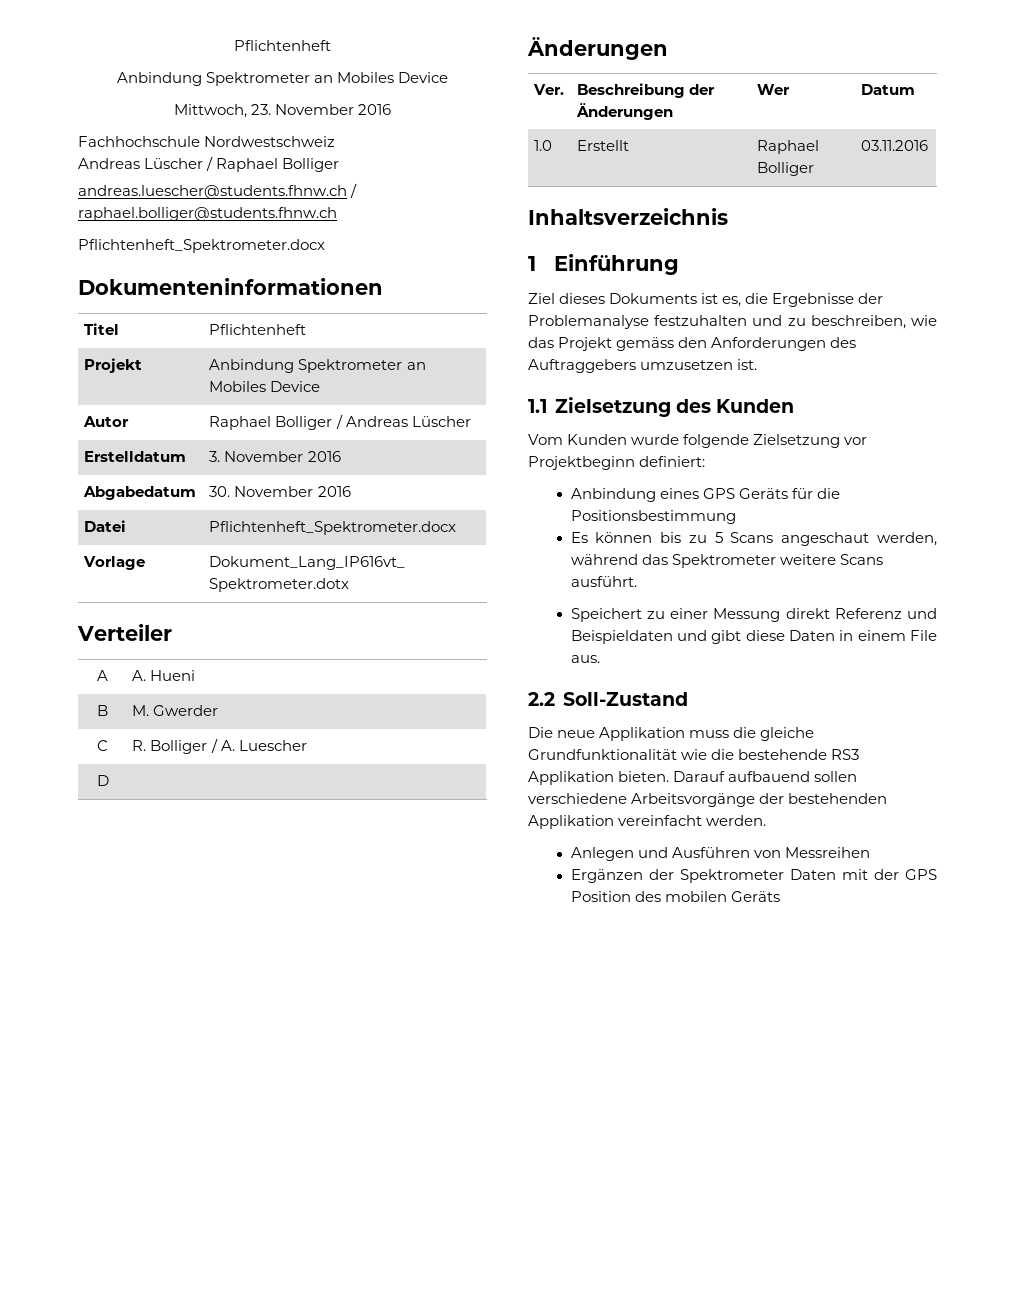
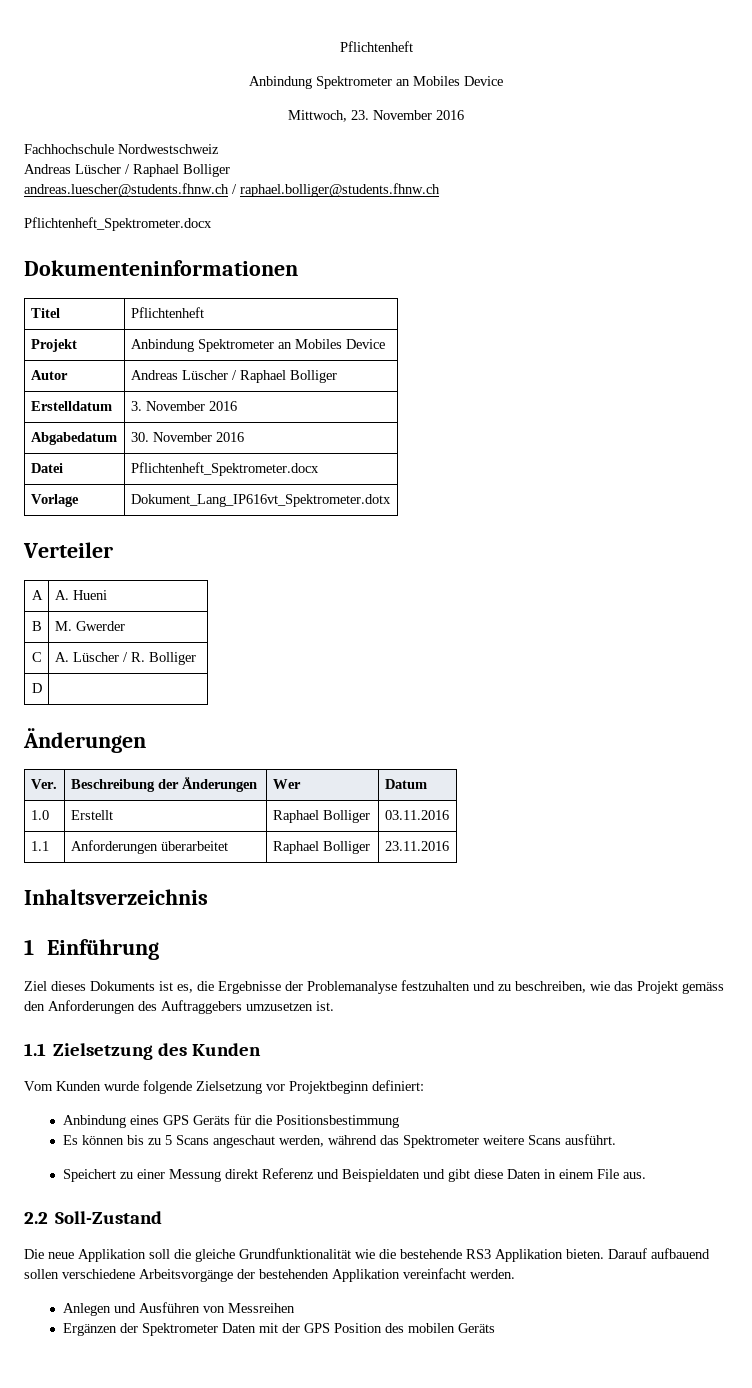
- Autor | Raphael Bolliger / Andreas Lüscher
+ Autor | Andreas Lüscher / Raphael Bolliger
- C | R. Bolliger / A. Luescher
+ C | A. Lüscher / R. Bolliger
+ 1.1 | Anforderungen überarbeitet | Raphael Bolliger | 23.11.2016
- Die neue Applikation muss die gleiche Grundfunktionalität wie die bestehende RS3 Applikation bieten.
+ Die neue Applikation soll die gleiche Grundfunktionalität wie die bestehende RS3 Applikation bieten.

